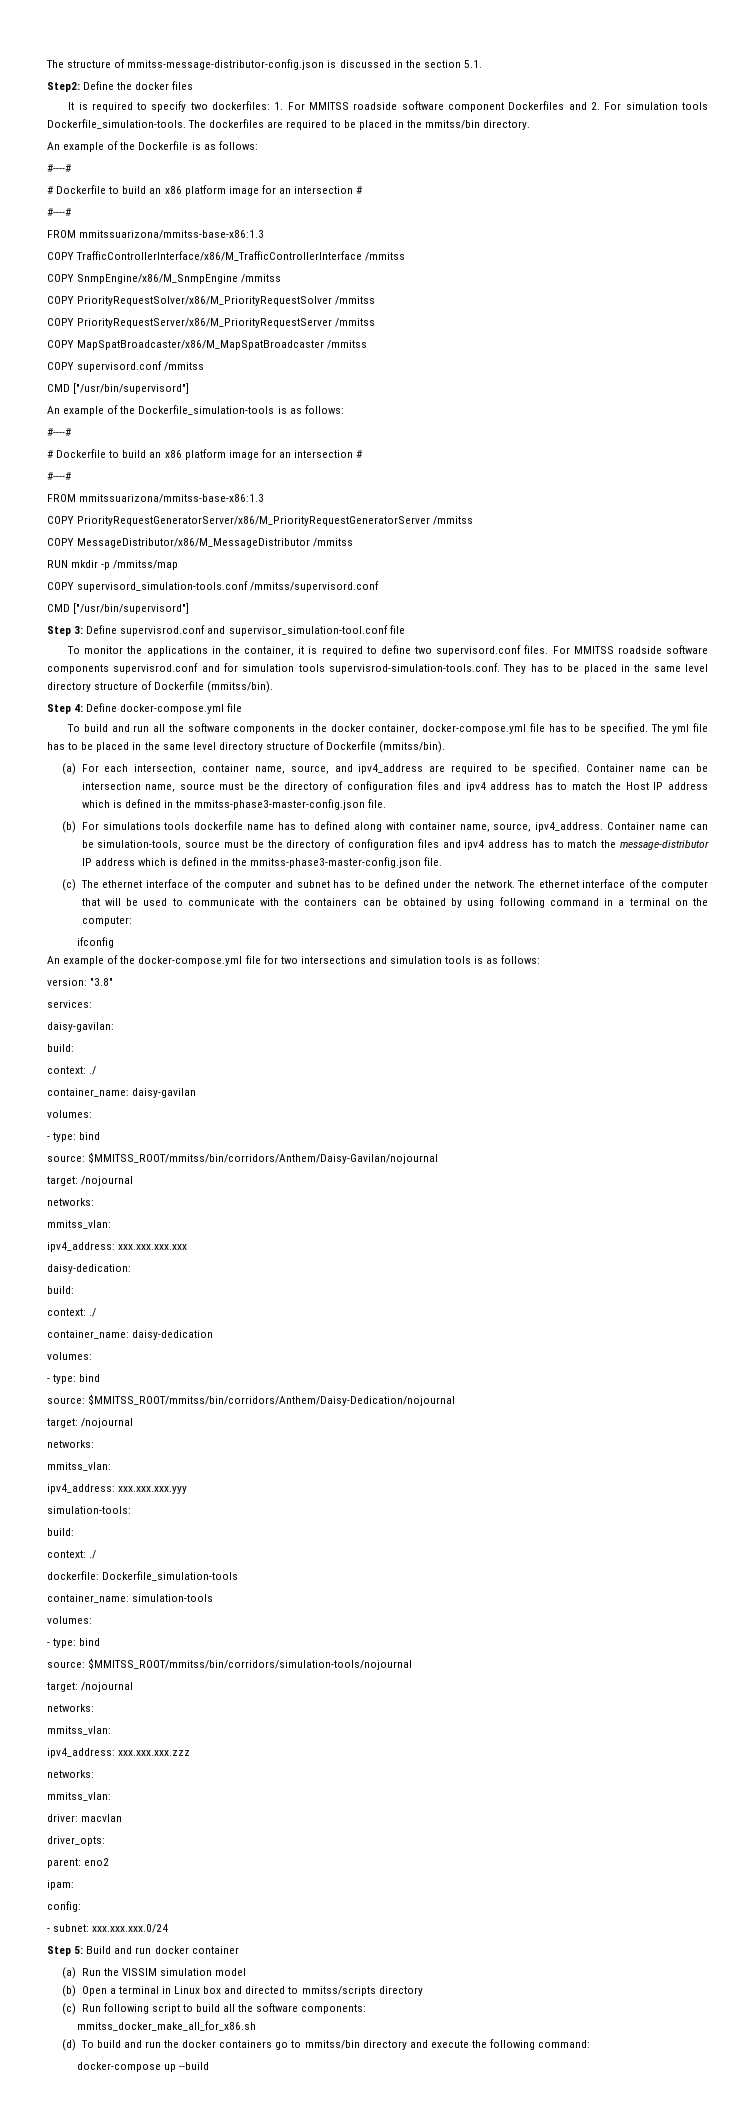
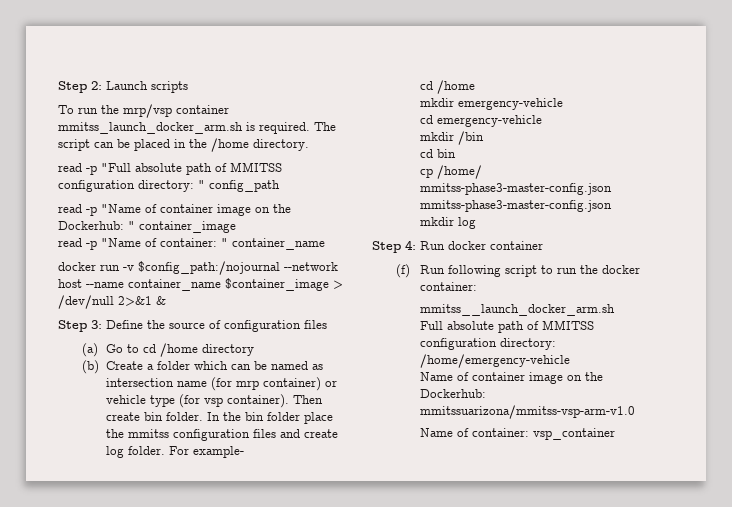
- The structure of mmitss-message-distributor-config.json is discussed in the section 5.1.
- Step2: Define the docker files
- It is required to specify two dockerfiles: 1. For MMITSS roadside software component Dockerfiles and 2. For simulation tools Dockerfile_simulation-tools. The dockerfiles are required to be placed in the mmitss/bin directory.
+ Step 2: Launch scripts
+ To run the mrp/vsp container mmitss_launch_docker_arm.sh is required. The script can be placed in the /home directory.
- An example of the Dockerfile is as follows:
- #----#
- # Dockerfile to build an x86 platform image for an intersection #
- #----#
- FROM mmitssuarizona/mmitss-base-x86:1.3
- COPY TrafficControllerInterface/x86/M_TrafficControllerInterface /mmitss
- COPY SnmpEngine/x86/M_SnmpEngine /mmitss
- COPY PriorityRequestSolver/x86/M_PriorityRequestSolver /mmitss
- COPY PriorityRequestServer/x86/M_PriorityRequestServer /mmitss
- COPY MapSpatBroadcaster/x86/M_MapSpatBroadcaster /mmitss
- COPY supervisord.conf /mmitss
- CMD ["/usr/bin/supervisord"]
- An example of the Dockerfile_simulation-tools is as follows:
- #----#
- # Dockerfile to build an x86 platform image for an intersection #
- #----#
- FROM mmitssuarizona/mmitss-base-x86:1.3
- COPY PriorityRequestGeneratorServer/x86/M_PriorityRequestGeneratorServer /mmitss
- COPY MessageDistributor/x86/M_MessageDistributor /mmitss
- RUN mkdir -p /mmitss/map
- COPY supervisord_simulation-tools.conf /mmitss/supervisord.conf
- CMD ["/usr/bin/supervisord"]
- Step 3: Define supervisrod.conf and supervisor_simulation-tool.conf file
- To monitor the applications in the container, it is required to define two supervisord.conf files. For MMITSS roadside software components supervisrod.conf and for simulation tools supervisrod-simulation-tools.conf. They has to be placed in the same level directory structure of Dockerfile (mmitss/bin).
- Step 4: Define docker-compose.yml file
- To build and run all the software components in the docker container, docker-compose.yml file has to be specified. The yml file has to be placed in the same level directory structure of Dockerfile (mmitss/bin).
- (a) For each intersection, container name, source, and ipv4_address are required to be specified. Container name can be intersection name, source must be the directory of configuration files and ipv4 address has to match the Host IP address which is defined in the mmitss-phase3-master-config.json file.
- (b) For simulations tools dockerfile name has to defined along with container name, source, ipv4_address. Container name can be simulation-tools, source must be the directory of configuration files and ipv4 address has to match the message-distributor IP address which is defined in the mmitss-phase3-master-config.json file.
- (c) The ethernet interface of the computer and subnet has to be defined under the network. The ethernet interface of the computer that will be used to communicate with the containers can be obtained by using following command in a terminal on the computer:
- ifconfig
- An example of the docker-compose.yml file for two intersections and simulation tools is as follows:
- version: "3.8"
- services:
- daisy-gavilan:
- build:
- context: ./
- container_name: daisy-gavilan
- volumes:
- - type: bind
- source: $MMITSS_ROOT/mmitss/bin/corridors/Anthem/Daisy-Gavilan/nojournal
- target: /nojournal
- networks:
- mmitss_vlan:
- ipv4_address: xxx.xxx.xxx.xxx
- daisy-dedication:
- build:
- context: ./
- container_name: daisy-dedication
- volumes:
- - type: bind
- source: $MMITSS_ROOT/mmitss/bin/corridors/Anthem/Daisy-Dedication/nojournal
- target: /nojournal
- networks:
- mmitss_vlan:
- ipv4_address: xxx.xxx.xxx.yyy
- simulation-tools:
- build:
- context: ./
- dockerfile: Dockerfile_simulation-tools
- container_name: simulation-tools
- volumes:
- - type: bind
- source: $MMITSS_ROOT/mmitss/bin/corridors/simulation-tools/nojournal
- target: /nojournal
- networks:
- mmitss_vlan:
- ipv4_address: xxx.xxx.xxx.zzz
- networks:
- mmitss_vlan:
- driver: macvlan
- driver_opts:
- parent: eno2
- ipam:
- config:
- - subnet: xxx.xxx.xxx.0/24
- Step 5: Build and run docker container
- (a) Run the VISSIM simulation model
- (b) Open a terminal in Linux box and directed to mmitss/scripts directory
- (c) Run following script to build all the software components:
- mmitss_docker_make_all_for_x86.sh
- (d) To build and run the docker containers go to mmitss/bin directory and execute the following command:
- docker-compose up --build
+ read -p "Full absolute path of MMITSS configuration directory: " config_path
+ read -p "Name of container image on the Dockerhub: " container_image
+ read -p "Name of container: " container_name
+ docker run -v $config_path:/nojournal --network host --name container_name $container_image > /dev/null 2>&1 &
+ Step 3: Define the source of configuration files
+ (a) Go to cd /home directory
+ (b) Create a folder which can be named as intersection name (for mrp container) or vehicle type (for vsp container). Then create bin folder. In the bin folder place the mmitss configuration files and create log folder. For example-
+ cd /home
+ mkdir emergency-vehicle
+ cd emergency-vehicle
+ mkdir /bin
+ cd bin
+ cp /home/ mmitss-phase3-master-config.json mmitss-phase3-master-config.json
+ mkdir log
+ Step 4: Run docker container
+ (f) Run following script to run the docker container:
+ mmitss__launch_docker_arm.sh
+ Full absolute path of MMITSS configuration directory: /home/emergency-vehicle
+ Name of container image on the Dockerhub: mmitssuarizona/mmitss-vsp-arm-v1.0
+ Name of container: vsp_container

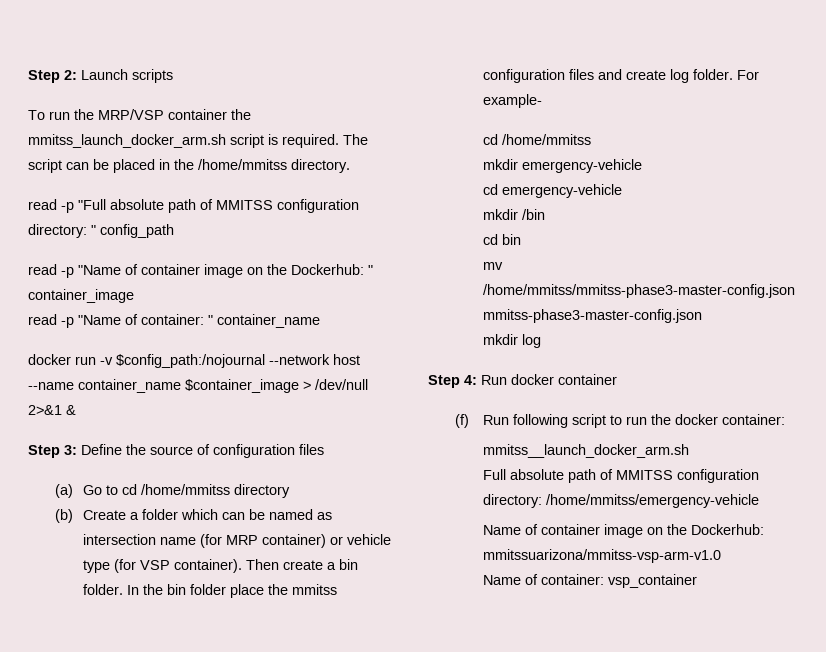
- To run the mrp/vsp container mmitss_launch_docker_arm.sh is required.
+ To run the MRP/VSP container the mmitss_launch_docker_arm.sh script is required.
- The script can be placed in the /home directory.
+ The script can be placed in the /home/mmitss directory.
- (a) Go to cd /home directory
+ (a) Go to cd /home/mmitss directory
- (b) Create a folder which can be named as intersection name (for mrp container) or vehicle type (for vsp container).
+ (b) Create a folder which can be named as intersection name (for MRP container) or vehicle type (for VSP container).
- Then create bin folder.
+ Then create a bin folder.
  For example-
- cd /home
+ cd /home/mmitss
- cp /home/ mmitss-phase3-master-config.json mmitss-phase3-master-config.json
+ mv /home/mmitss/mmitss-phase3-master-config.json mmitss-phase3-master-config.json
- Full absolute path of MMITSS configuration directory: /home/emergency-vehicle
+ Full absolute path of MMITSS configuration directory: /home/mmitss/emergency-vehicle

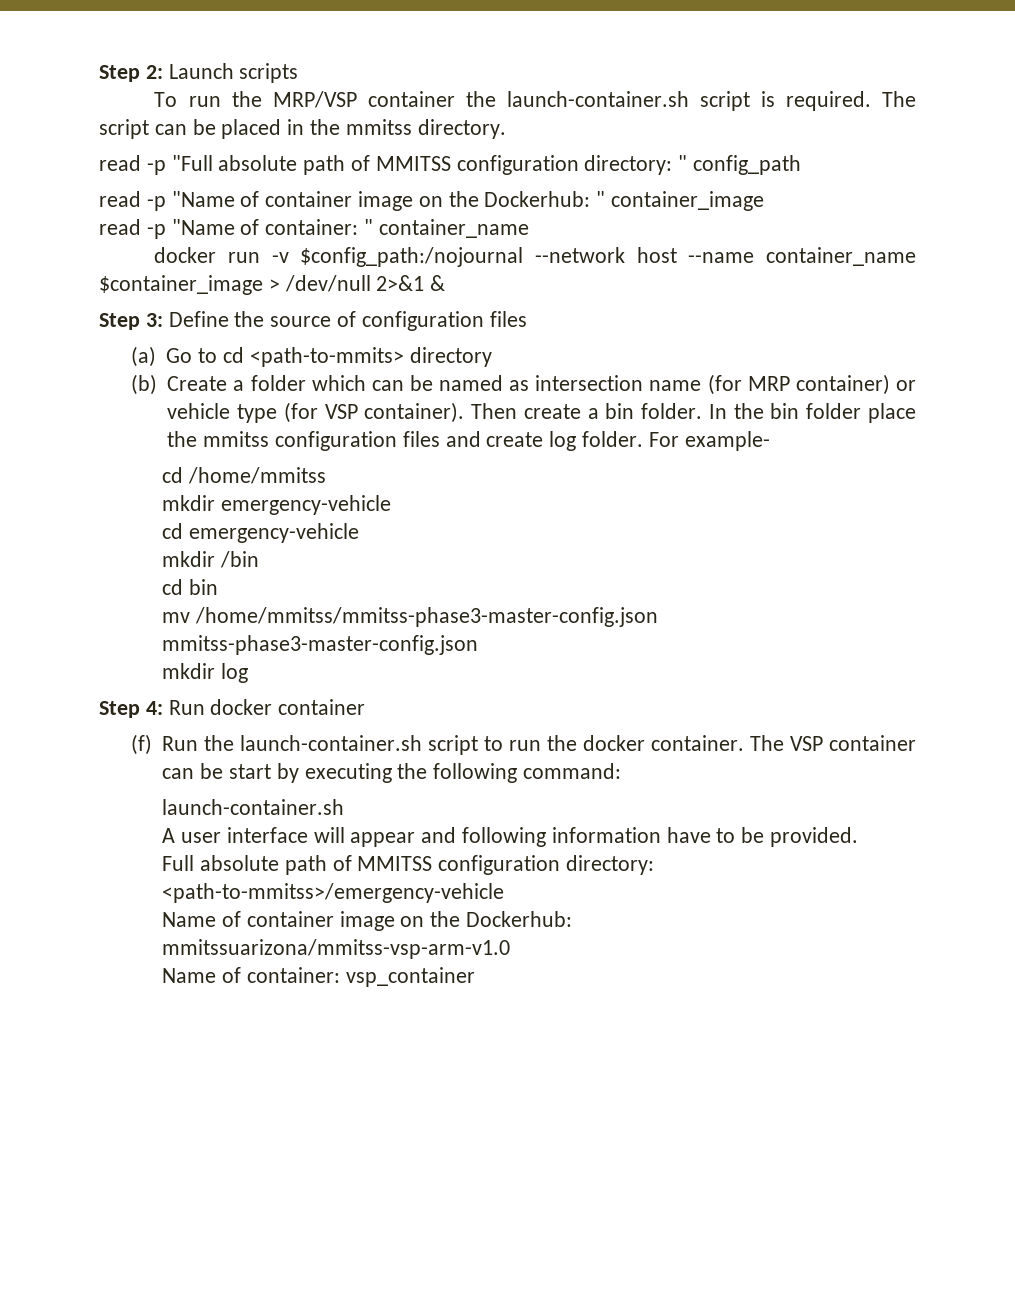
- To run the MRP/VSP container the mmitss_launch_docker_arm.sh script is required.
+ To run the MRP/VSP container the launch-container.sh script is required.
- The script can be placed in the /home/mmitss directory.
+ The script can be placed in the mmitss directory.
- (a) Go to cd /home/mmitss directory
+ (a) Go to cd <path-to-mmits> directory
- (f) Run following script to run the docker container:
- mmitss__launch_docker_arm.sh
+ (f) Run the launch-container.sh script to run the docker container. The VSP container can be start by executing the following command:
+ launch-container.sh
+ A user interface will appear and following information have to be provided.
- Full absolute path of MMITSS configuration directory: /home/mmitss/emergency-vehicle
+ Full absolute path of MMITSS configuration directory: <path-to-mmitss>/emergency-vehicle

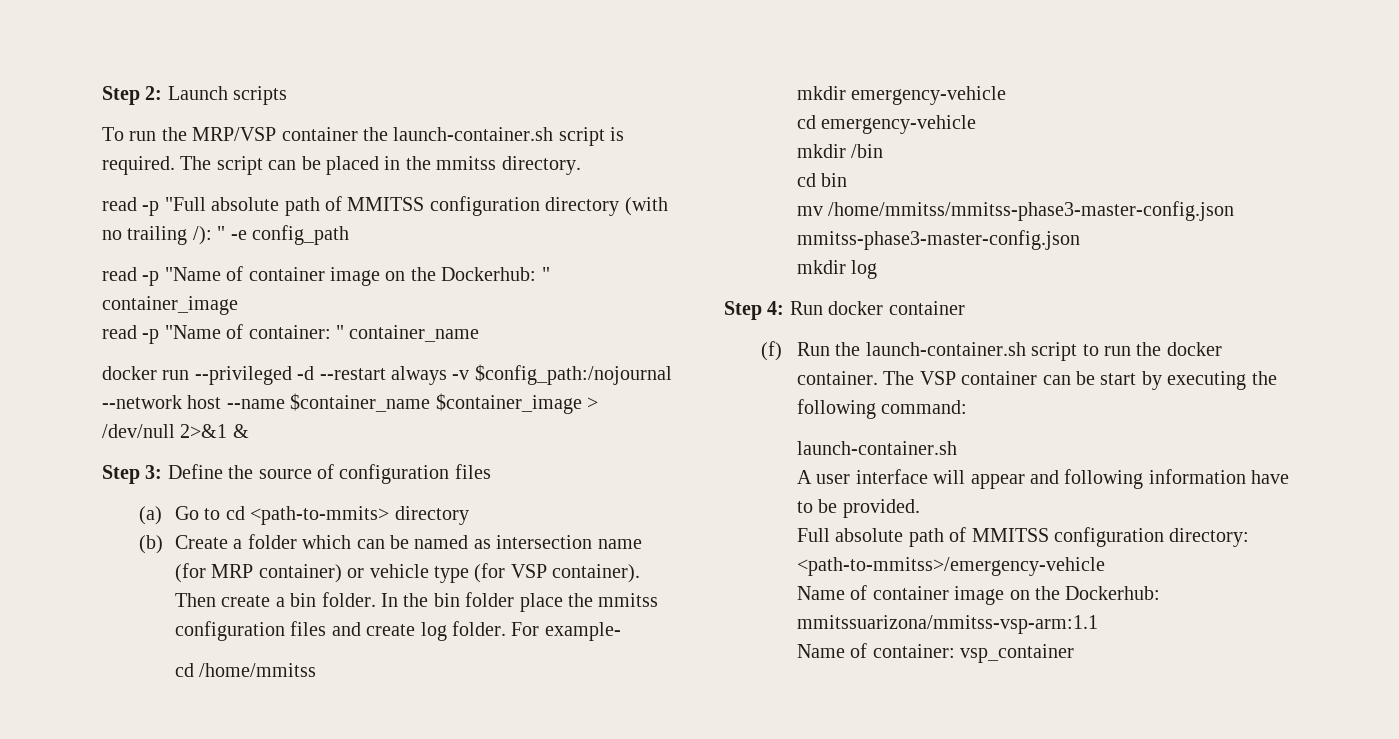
- read -p "Full absolute path of MMITSS configuration directory: " config_path
+ read -p "Full absolute path of MMITSS configuration directory (with no trailing /): " -e config_path
- docker run -v $config_path:/nojournal --network host --name container_name $container_image > /dev/null 2>&1 &
+ docker run --privileged -d --restart always -v $config_path:/nojournal --network host --name $container_name $container_image > /dev/null 2>&1 &
- Name of container image on the Dockerhub: mmitssuarizona/mmitss-vsp-arm-v1.0
+ Name of container image on the Dockerhub: mmitssuarizona/mmitss-vsp-arm:1.1

